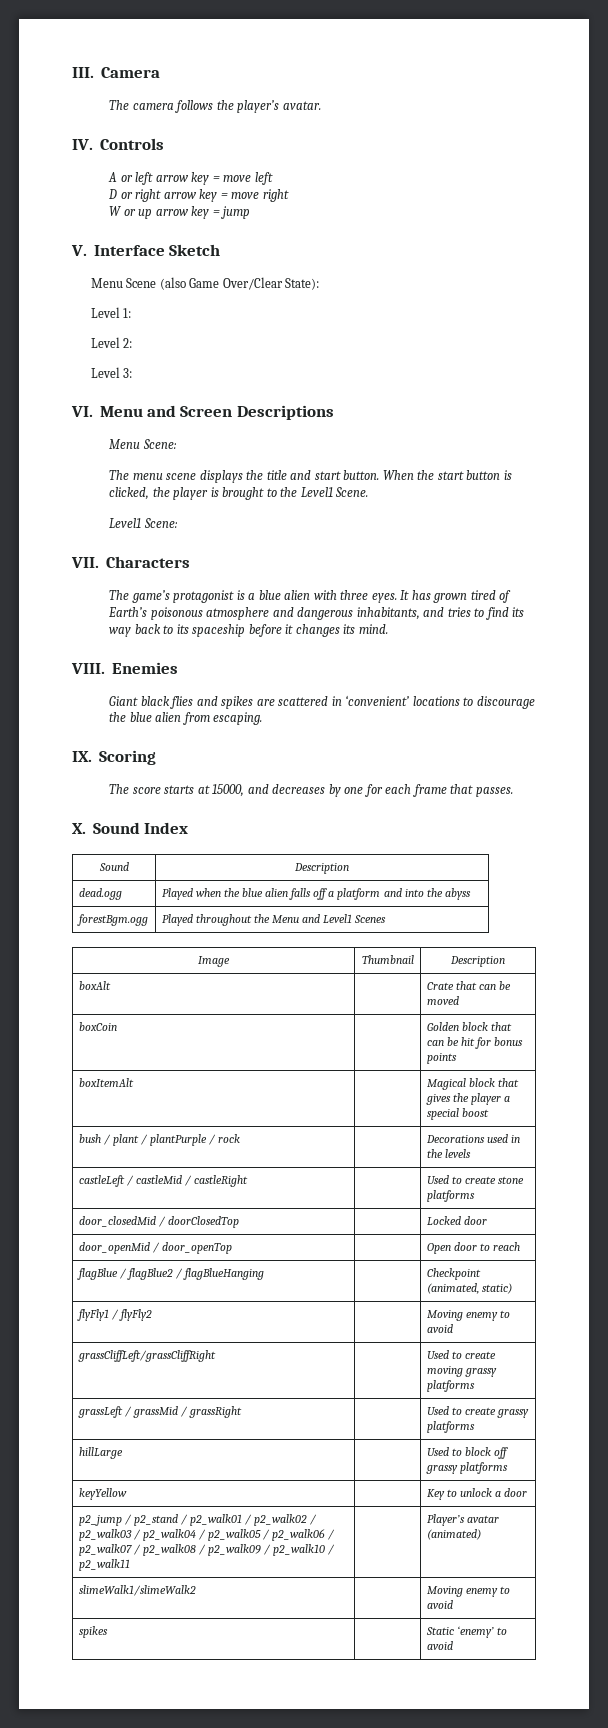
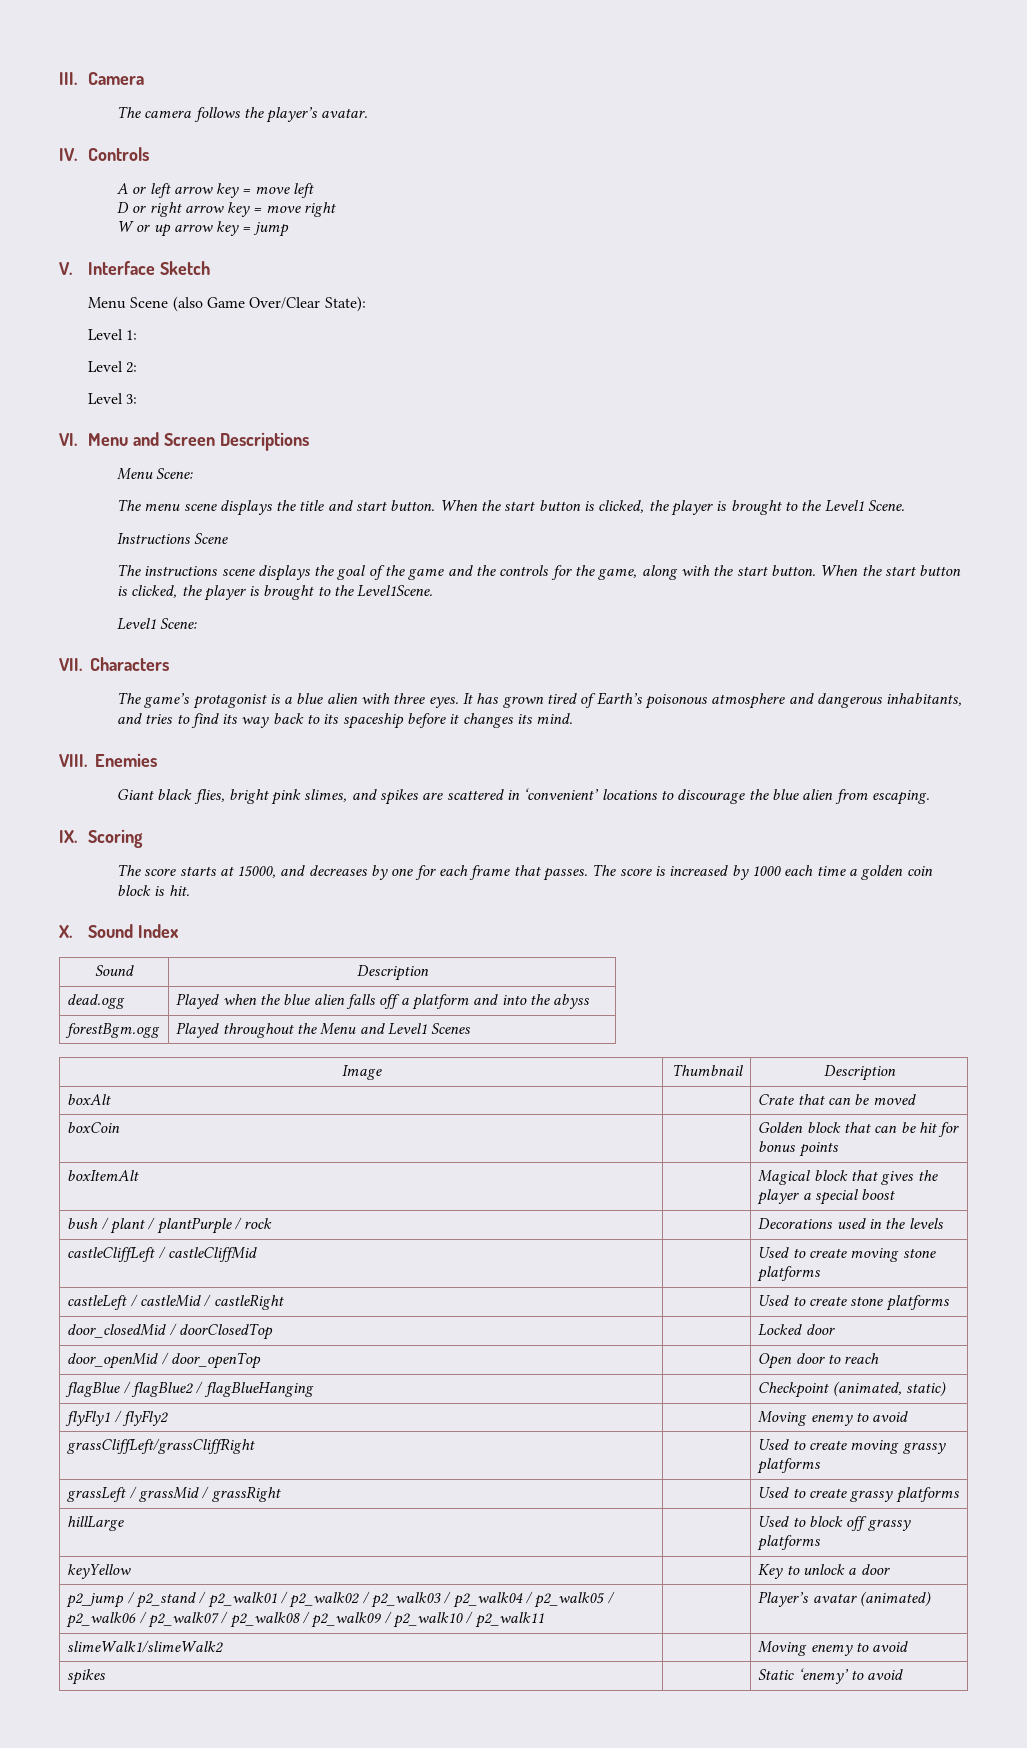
+ Instructions Scene
+ The instructions scene displays the goal of the game and the controls for the game, along with the start button. When the start button is clicked, the player is brought to the Level1Scene.
- Giant black flies and spikes are scattered in ‘convenient’ locations to discourage the blue alien from escaping.
+ Giant black flies, bright pink slimes, and spikes are scattered in ‘convenient’ locations to discourage the blue alien from escaping.
+ The score is increased by 1000 each time a golden coin block is hit.
+ castleCliffLeft / castleCliffMid | | Used to create moving stone platforms

